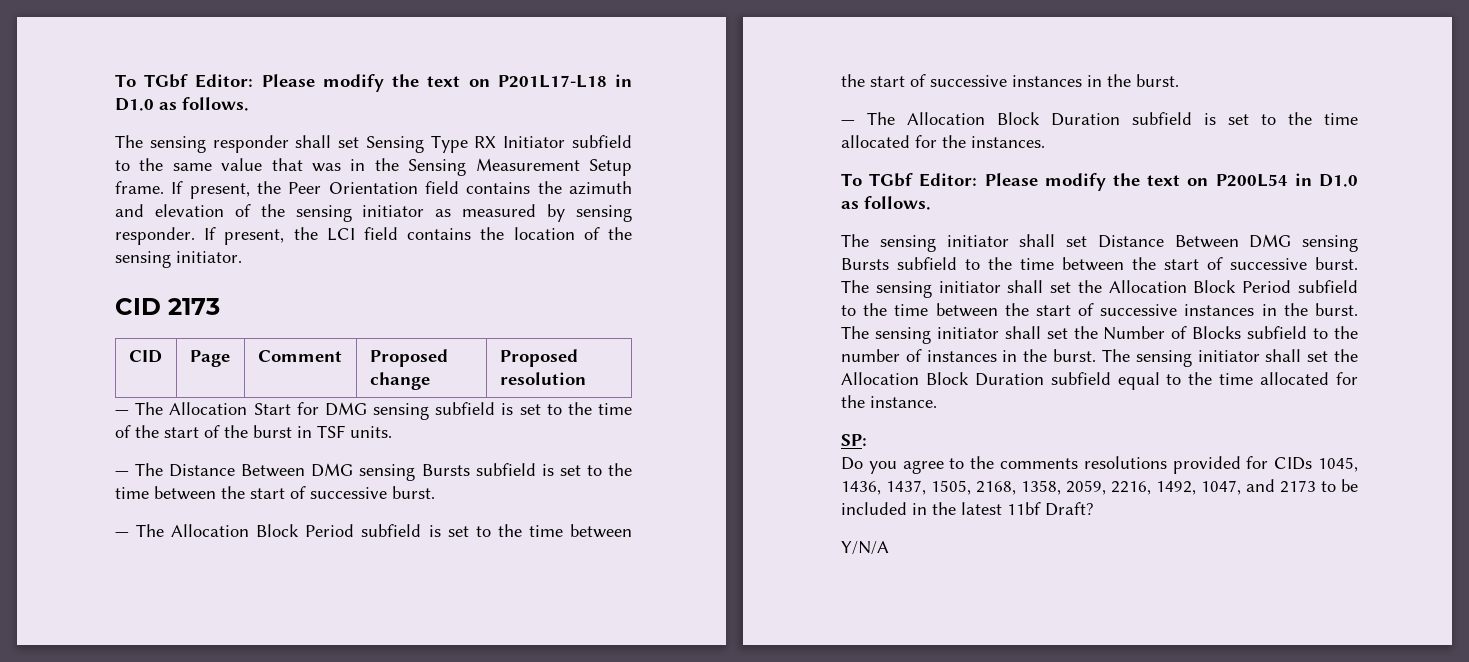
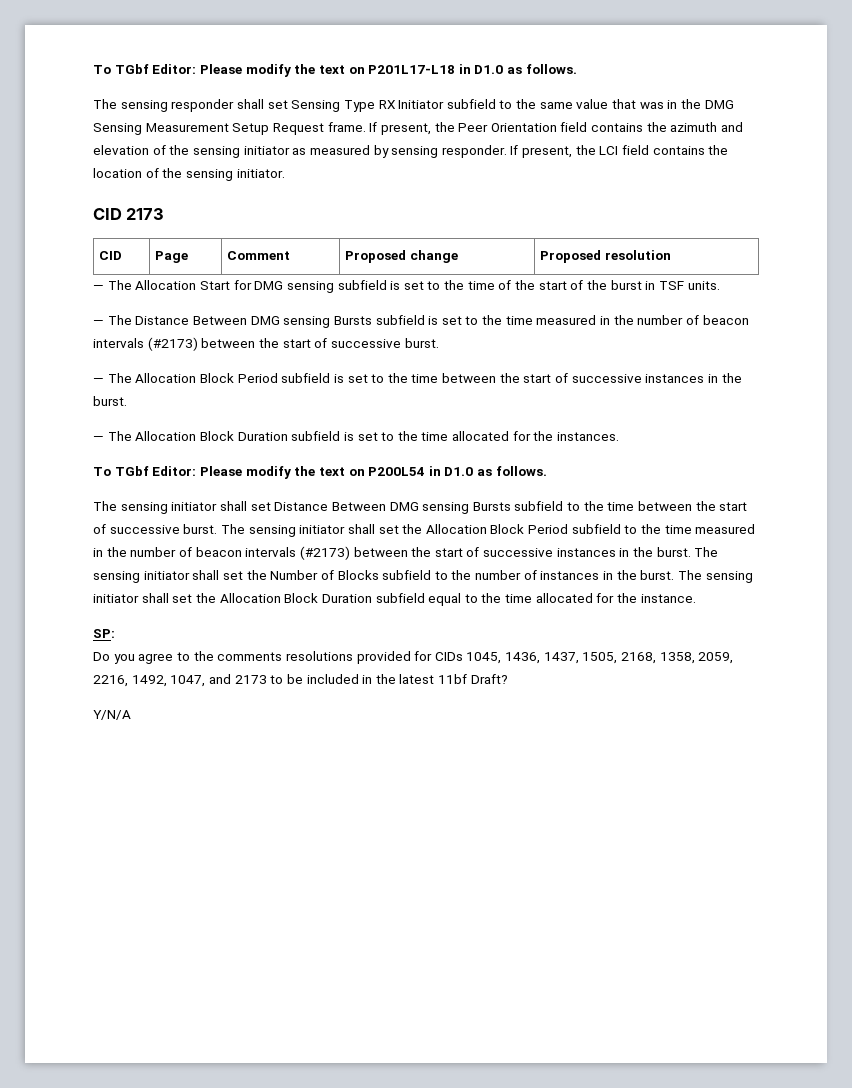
- The sensing responder shall set Sensing Type RX Initiator subfield to the same value that was in the Sensing Measurement Setup frame.
+ The sensing responder shall set Sensing Type RX Initiator subfield to the same value that was in the DMG Sensing Measurement Setup Request frame.
- — The Distance Between DMG sensing Bursts subfield is set to the time between the start of successive burst.
+ — The Distance Between DMG sensing Bursts subfield is set to the time measured in the number of beacon intervals (#2173) between the start of successive burst.
- The sensing initiator shall set the Allocation Block Period subfield to the time between the start of successive instances in the burst.
+ The sensing initiator shall set the Allocation Block Period subfield to the time measured in the number of beacon intervals (#2173) between the start of successive instances in the burst.

